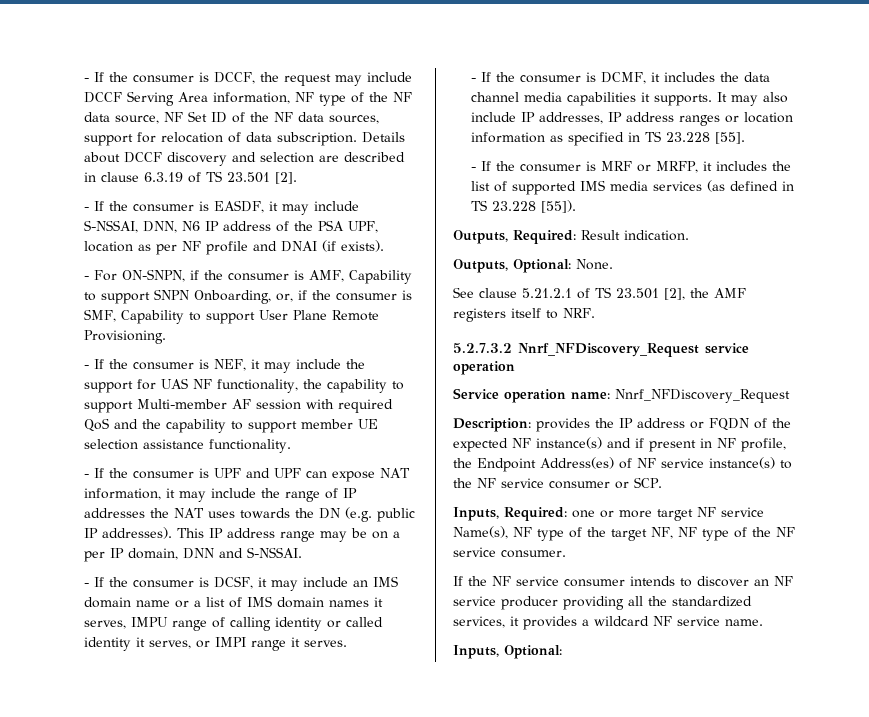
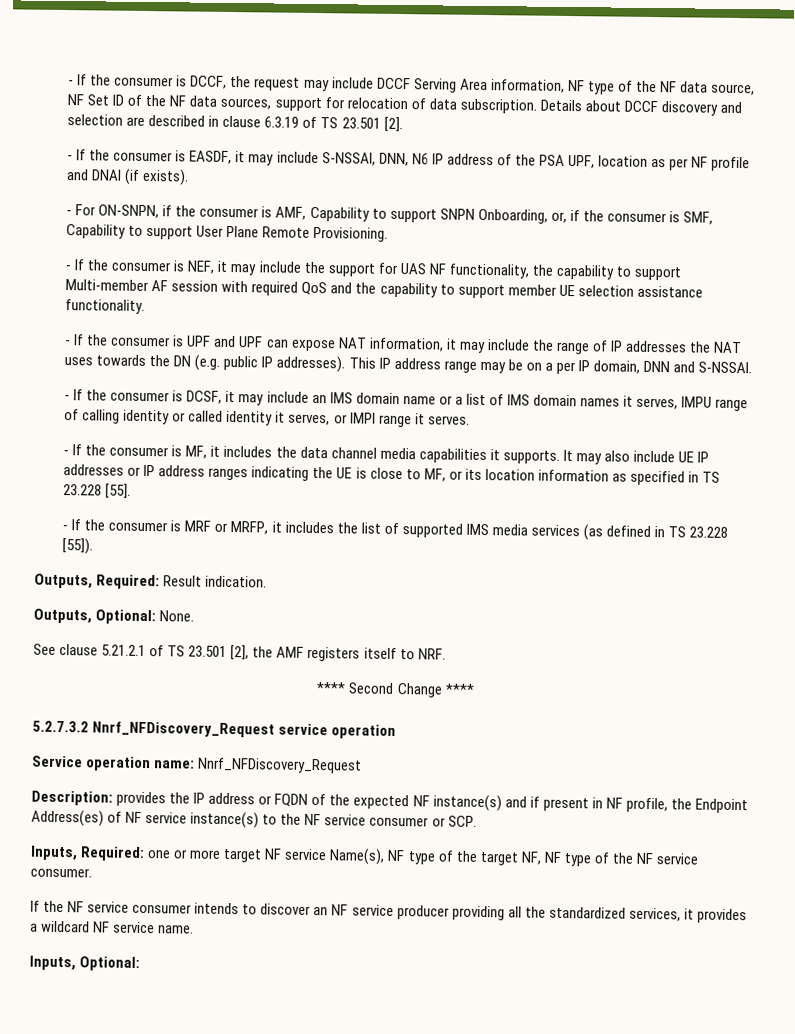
- - If the consumer is DCMF, it includes the data channel media capabilities it supports.
+ - If the consumer is MF, it includes the data channel media capabilities it supports.
- It may also include IP addresses, IP address ranges or location information as specified in TS 23.228 [55].
+ It may also include UE IP addresses or IP address ranges indicating the UE is close to MF, or its location information as specified in TS 23.228 [55].
+ **** Second Change ****

